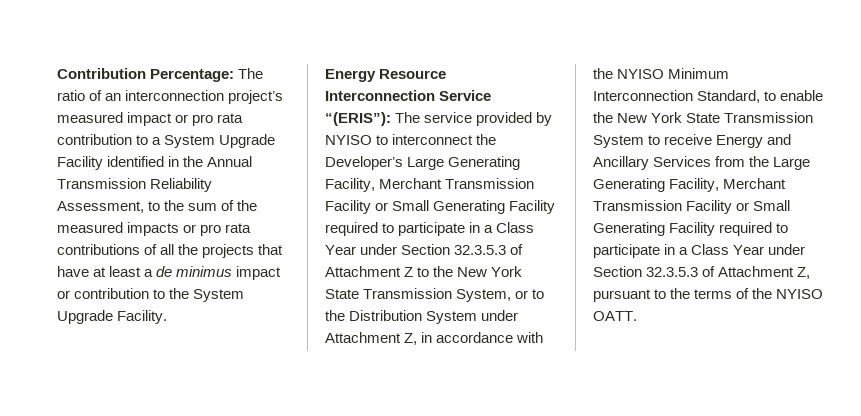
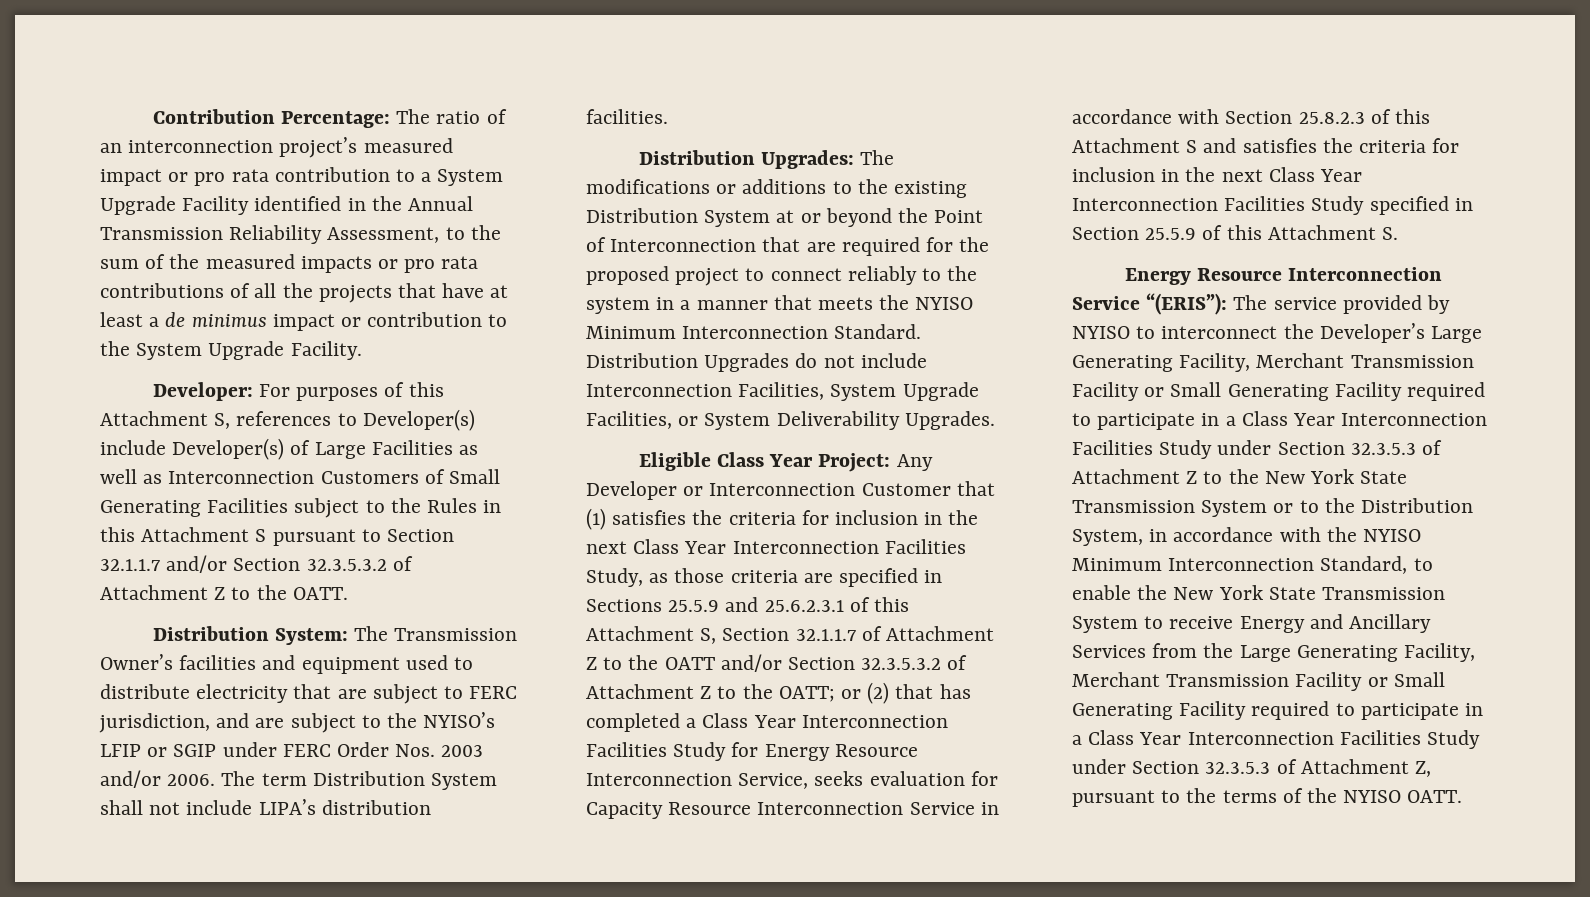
+ Developer: For purposes of this Attachment S, references to Developer(s) include Developer(s) of Large Facilities as well as Interconnection Customers of Small Generating Facilities subject to the Rules in this Attachment S pursuant to Section 32.1.1.7 and/or Section 32.3.5.3.2 of Attachment Z to the OATT.
+ Distribution System: The Transmission Owner’s facilities and equipment used to distribute electricity that are subject to FERC jurisdiction, and are subject to the NYISO’s LFIP or SGIP under FERC Order Nos. 2003 and/or 2006. The term Distribution System shall not include LIPA’s distribution facilities.
+ Distribution Upgrades: The modifications or additions to the existing Distribution System at or beyond the Point of Interconnection that are required for the proposed project to connect reliably to the system in a manner that meets the NYISO Minimum Interconnection Standard. Distribution Upgrades do not include Interconnection Facilities, System Upgrade Facilities, or System Deliverability Upgrades.
+ Eligible Class Year Project: Any Developer or Interconnection Customer that (1) satisfies the criteria for inclusion in the next Class Year Interconnection Facilities Study, as those criteria are specified in Sections 25.5.9 and 25.6.2.3.1 of this Attachment S, Section 32.1.1.7 of Attachment Z to the OATT and/or Section 32.3.5.3.2 of Attachment Z to the OATT; or (2) that has completed a Class Year Interconnection Facilities Study for Energy Resource Interconnection Service, seeks evaluation for Capacity Resource Interconnection Service in accordance with Section 25.8.2.3 of this Attachment S and satisfies the criteria for inclusion in the next Class Year Interconnection Facilities Study specified in Section 25.5.9 of this Attachment S.
- The service provided by NYISO to interconnect the Developer’s Large Generating Facility, Merchant Transmission Facility or Small Generating Facility required to participate in a Class Year under Section 32.3.5.3 of Attachment Z to the New York State Transmission System, or to the Distribution System under Attachment Z, in accordance with the NYISO Minimum Interconnection Standard, to enable the New York State Transmission System to receive Energy and Ancillary Services from the Large Generating Facility, Merchant Transmission Facility or Small Generating Facility required to participate in a Class Year under Section 32.3.5.3 of Attachment Z, pursuant to the terms of the NYISO OATT.
+ The service provided by NYISO to interconnect the Developer’s Large Generating Facility, Merchant Transmission Facility or Small Generating Facility required to participate in a Class Year Interconnection Facilities Study under Section 32.3.5.3 of Attachment Z to the New York State Transmission System or to the Distribution System, in accordance with the NYISO Minimum Interconnection Standard, to enable the New York State Transmission System to receive Energy and Ancillary Services from the Large Generating Facility, Merchant Transmission Facility or Small Generating Facility required to participate in a Class Year Interconnection Facilities Study under Section 32.3.5.3 of Attachment Z, pursuant to the terms of the NYISO OATT.

